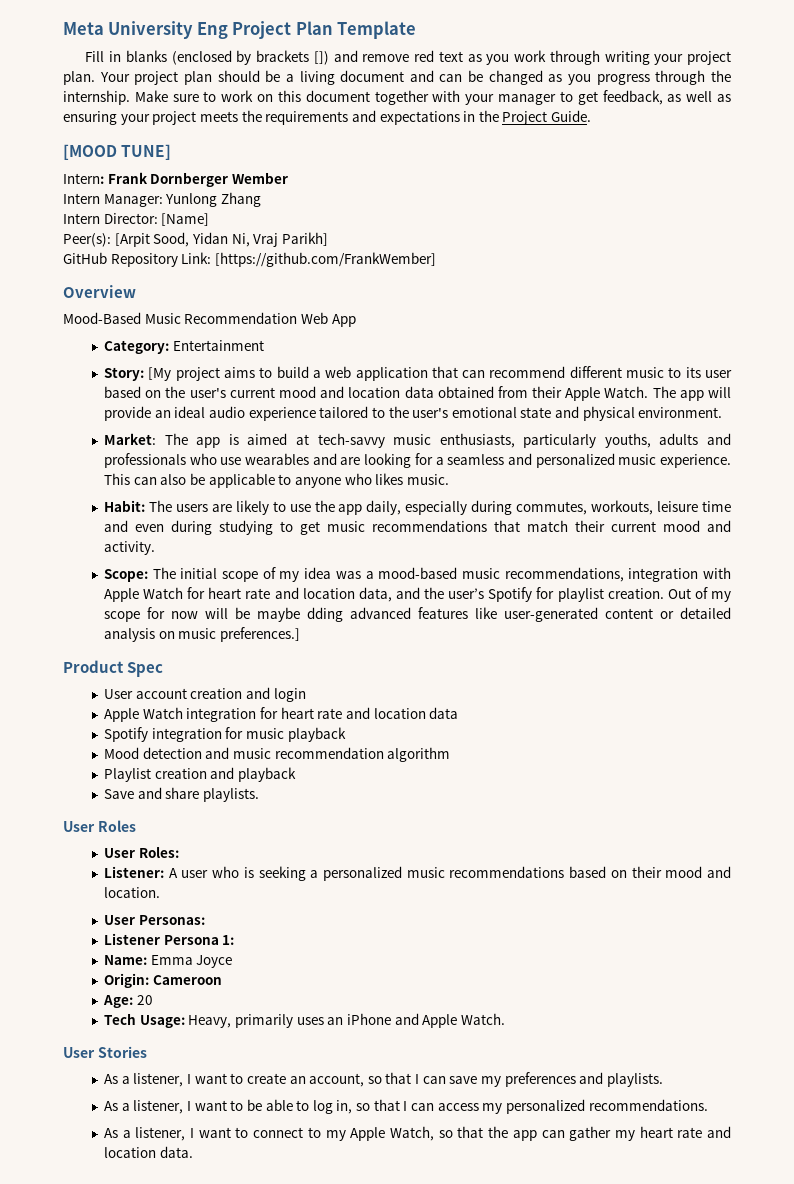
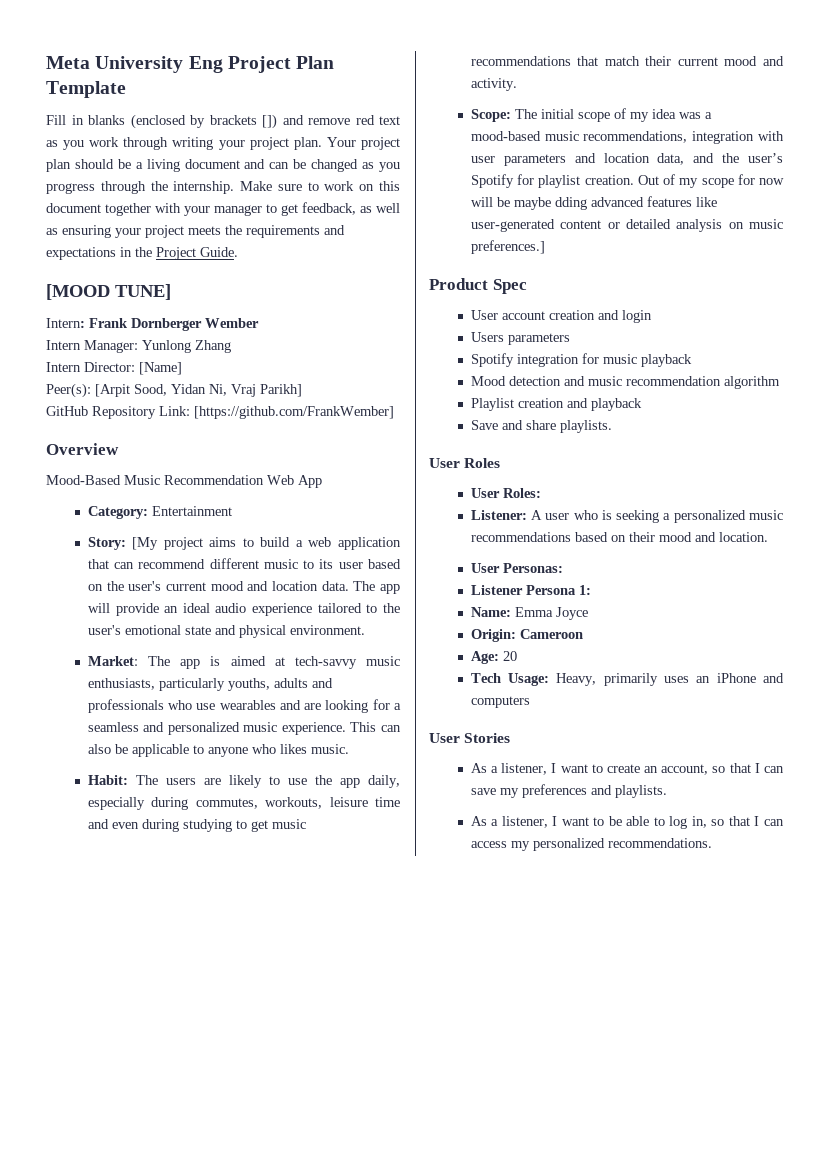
- Story: [My project aims to build a web application that can recommend different music to its user based on the user's current mood and location data obtained from their Apple Watch.
+ Story: [My project aims to build a web application that can recommend different music to its user based on the user's current mood and location data.
- Scope: The initial scope of my idea was a mood-based music recommendations, integration with Apple Watch for heart rate and location data, and the user’s Spotify for playlist creation.
+ Scope: The initial scope of my idea was a mood-based music recommendations, integration with user parameters and location data, and the user’s Spotify for playlist creation.
- Apple Watch integration for heart rate and location data
+ Users parameters
- Tech Usage: Heavy, primarily uses an iPhone and Apple Watch.
+ Tech Usage: Heavy, primarily uses an iPhone and computers
- As a listener, I want to connect to my Apple Watch, so that the app can gather my heart rate and location data.

